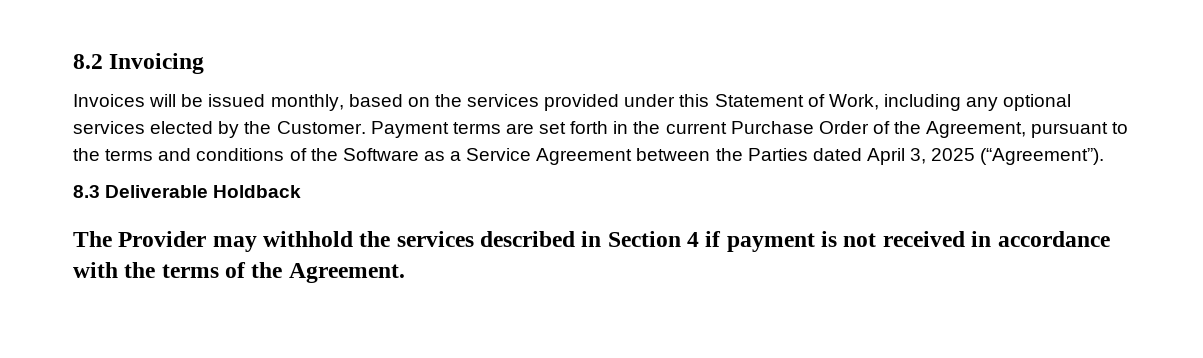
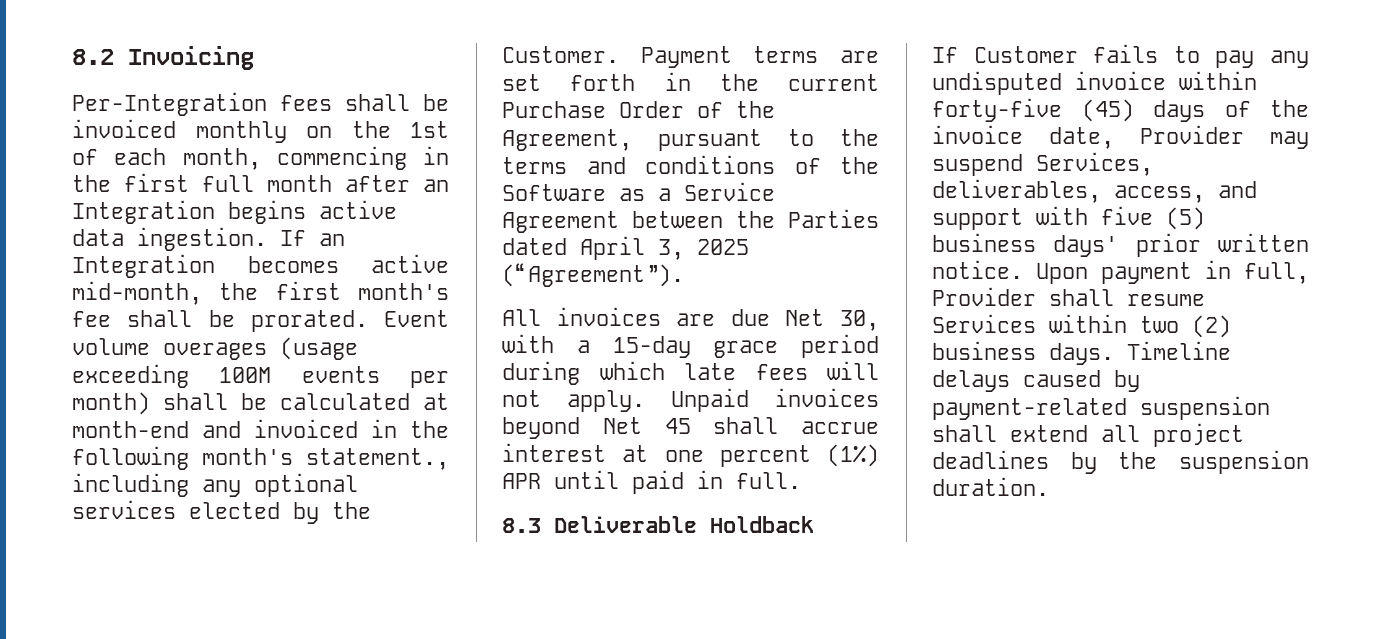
- Invoices will be issued monthly, based on the services provided under this Statement of Work, including any optional services elected by the Customer.
+ Per-Integration fees shall be invoiced monthly on the 1st of each month, commencing in the first full month after an Integration begins active data ingestion. If an Integration becomes active mid-month, the first month's fee shall be prorated. Event volume overages (usage exceeding 100M events per month) shall be calculated at month-end and invoiced in the following month's statement., including any optional services elected by the Customer.
+ All invoices are due Net 30, with a 15-day grace period during which late fees will not apply. Unpaid invoices beyond Net 45 shall accrue interest at one percent (1%) APR until paid in full.
  8.3 Deliverable Holdback
- The Provider may withhold the services described in Section 4 if payment is not received in accordance with the terms of the Agreement.
+ If Customer fails to pay any undisputed invoice within forty-five (45) days of the invoice date, Provider may suspend Services, deliverables, access, and support with five (5) business days' prior written notice. Upon payment in full, Provider shall resume Services within two (2) business days. Timeline delays caused by payment-related suspension shall extend all project deadlines by the suspension duration.

